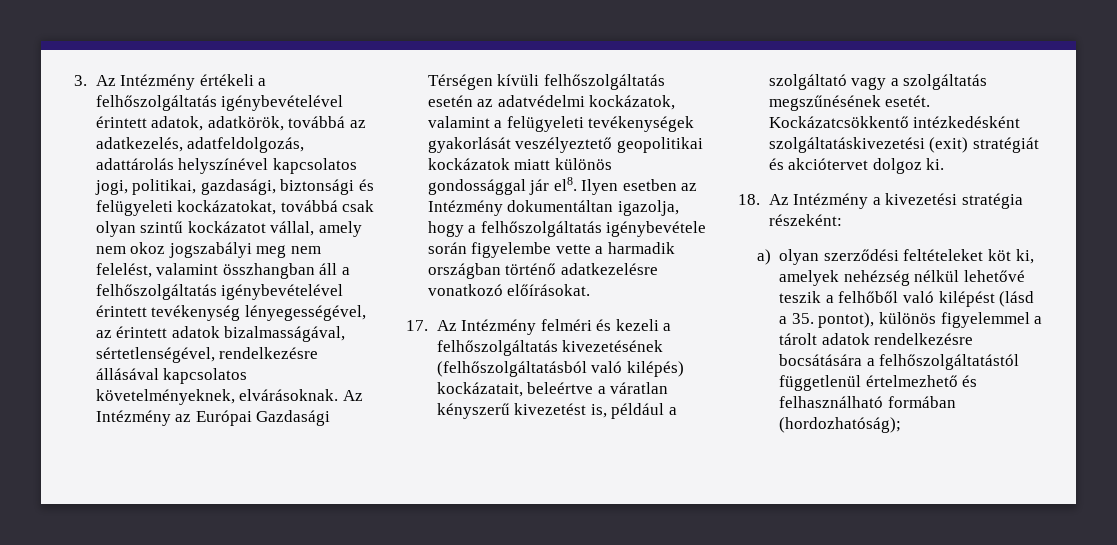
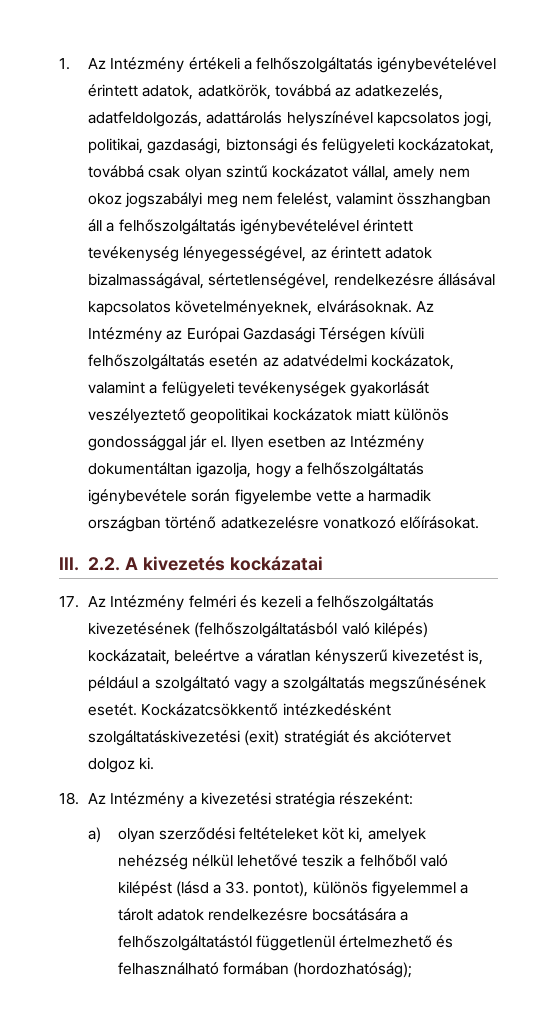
- 3. Az Intézmény értékeli a felhőszolgáltatás igénybevételével érintett adatok, adatkörök, továbbá az adatkezelés, adatfeldolgozás, adattárolás helyszínével kapcsolatos jogi, politikai, gazdasági, biztonsági és felügyeleti kockázatokat, továbbá csak olyan szintű kockázatot vállal, amely nem okoz jogszabályi meg nem felelést, valamint összhangban áll a felhőszolgáltatás igénybevételével érintett tevékenység lényegességével, az érintett adatok bizalmasságával, sértetlenségével, rendelkezésre állásával kapcsolatos követelményeknek, elvárásoknak.
+ 1. Az Intézmény értékeli a felhőszolgáltatás igénybevételével érintett adatok, adatkörök, továbbá az adatkezelés, adatfeldolgozás, adattárolás helyszínével kapcsolatos jogi, politikai, gazdasági, biztonsági és felügyeleti kockázatokat, továbbá csak olyan szintű kockázatot vállal, amely nem okoz jogszabályi meg nem felelést, valamint összhangban áll a felhőszolgáltatás igénybevételével érintett tevékenység lényegességével, az érintett adatok bizalmasságával, sértetlenségével, rendelkezésre állásával kapcsolatos követelményeknek, elvárásoknak.
- Az Intézmény az Európai Gazdasági Térségen kívüli felhőszolgáltatás esetén az adatvédelmi kockázatok, valamint a felügyeleti tevékenységek gyakorlását veszélyeztető geopolitikai kockázatok miatt különös gondossággal jár el8.
+ Az Intézmény az Európai Gazdasági Térségen kívüli felhőszolgáltatás esetén az adatvédelmi kockázatok, valamint a felügyeleti tevékenységek gyakorlását veszélyeztető geopolitikai kockázatok miatt különös gondossággal jár el.
+ III. 2.2. A kivezetés kockázatai
- a) olyan szerződési feltételeket köt ki, amelyek nehézség nélkül lehetővé teszik a felhőből való kilépést (lásd a 35. pontot), különös figyelemmel a tárolt adatok rendelkezésre bocsátására a felhőszolgáltatástól függetlenül értelmezhető és felhasználható formában (hordozhatóság);
+ a) olyan szerződési feltételeket köt ki, amelyek nehézség nélkül lehetővé teszik a felhőből való kilépést (lásd a 33. pontot), különös figyelemmel a tárolt adatok rendelkezésre bocsátására a felhőszolgáltatástól függetlenül értelmezhető és felhasználható formában (hordozhatóság);

